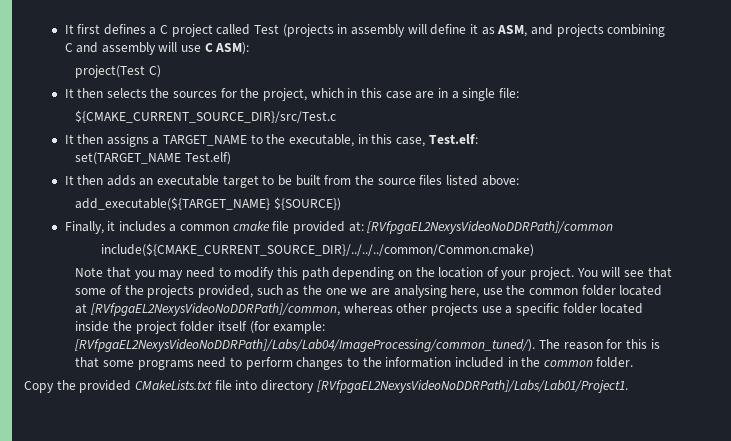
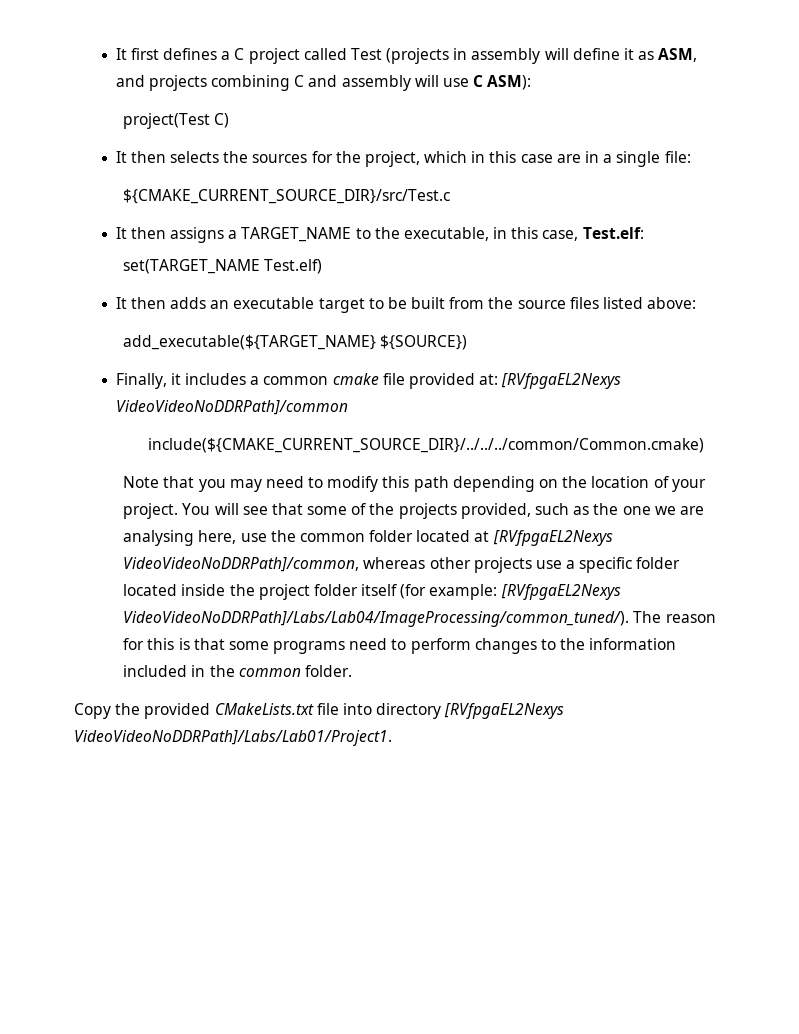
- Finally, it includes a common cmake file provided at: [RVfpgaEL2NexysVideoNoDDRPath]/common
+ Finally, it includes a common cmake file provided at: [RVfpgaEL2Nexys VideoVideoNoDDRPath]/common
- You will see that some of the projects provided, such as the one we are analysing here, use the common folder located at [RVfpgaEL2NexysVideoNoDDRPath]/common, whereas other projects use a specific folder located inside the project folder itself (for example: [RVfpgaEL2NexysVideoNoDDRPath]/Labs/Lab04/ImageProcessing/common_tuned/).
+ You will see that some of the projects provided, such as the one we are analysing here, use the common folder located at [RVfpgaEL2Nexys VideoVideoNoDDRPath]/common, whereas other projects use a specific folder located inside the project folder itself (for example: [RVfpgaEL2Nexys VideoVideoNoDDRPath]/Labs/Lab04/ImageProcessing/common_tuned/).
- Copy the provided CMakeLists.txt file into directory [RVfpgaEL2NexysVideoNoDDRPath]/Labs/Lab01/Project1.
+ Copy the provided CMakeLists.txt file into directory [RVfpgaEL2Nexys VideoVideoNoDDRPath]/Labs/Lab01/Project1.

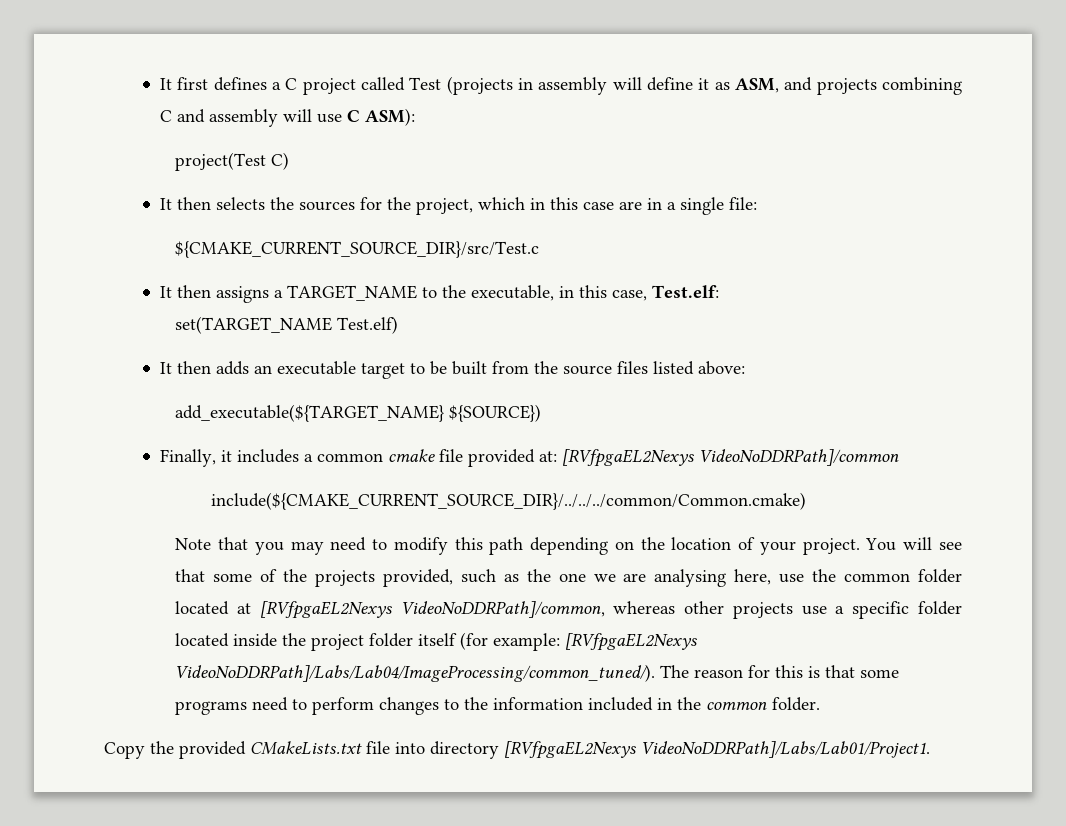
- Finally, it includes a common cmake file provided at: [RVfpgaEL2Nexys VideoVideoNoDDRPath]/common
+ Finally, it includes a common cmake file provided at: [RVfpgaEL2Nexys VideoNoDDRPath]/common
- You will see that some of the projects provided, such as the one we are analysing here, use the common folder located at [RVfpgaEL2Nexys VideoVideoNoDDRPath]/common, whereas other projects use a specific folder located inside the project folder itself (for example: [RVfpgaEL2Nexys VideoVideoNoDDRPath]/Labs/Lab04/ImageProcessing/common_tuned/).
+ You will see that some of the projects provided, such as the one we are analysing here, use the common folder located at [RVfpgaEL2Nexys VideoNoDDRPath]/common, whereas other projects use a specific folder located inside the project folder itself (for example: [RVfpgaEL2Nexys VideoNoDDRPath]/Labs/Lab04/ImageProcessing/common_tuned/).
- Copy the provided CMakeLists.txt file into directory [RVfpgaEL2Nexys VideoVideoNoDDRPath]/Labs/Lab01/Project1.
+ Copy the provided CMakeLists.txt file into directory [RVfpgaEL2Nexys VideoNoDDRPath]/Labs/Lab01/Project1.

